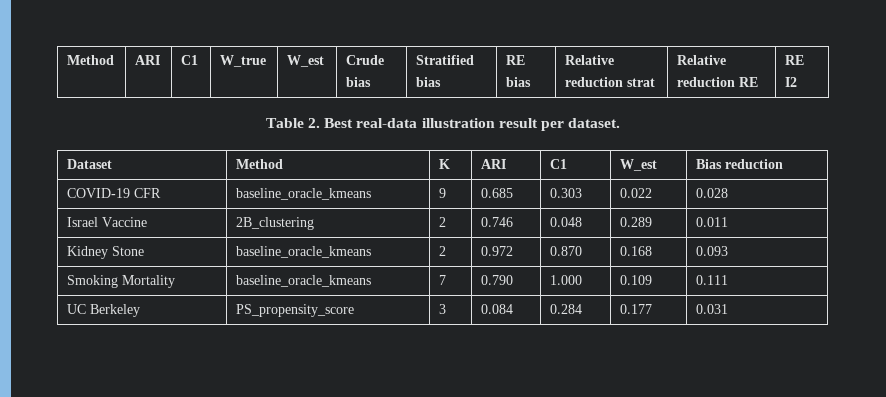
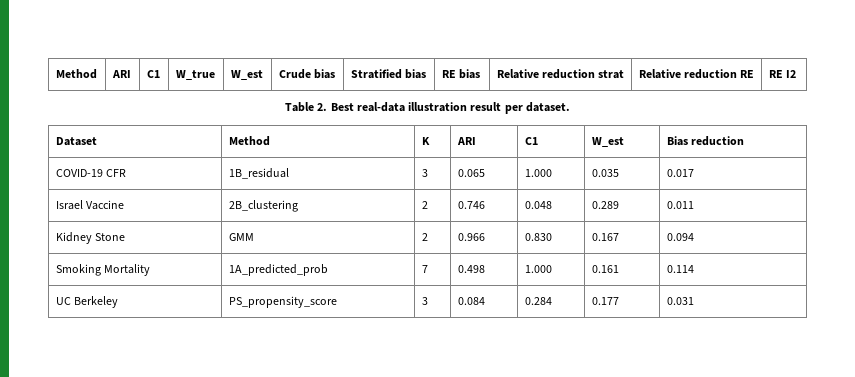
- COVID-19 CFR | baseline_oracle_kmeans | 9 | 0.685 | 0.303 | 0.022 | 0.028
+ COVID-19 CFR | 1B_residual | 3 | 0.065 | 1.000 | 0.035 | 0.017
- Kidney Stone | baseline_oracle_kmeans | 2 | 0.972 | 0.870 | 0.168 | 0.093
+ Kidney Stone | GMM | 2 | 0.966 | 0.830 | 0.167 | 0.094
- Smoking Mortality | baseline_oracle_kmeans | 7 | 0.790 | 1.000 | 0.109 | 0.111
+ Smoking Mortality | 1A_predicted_prob | 7 | 0.498 | 1.000 | 0.161 | 0.114

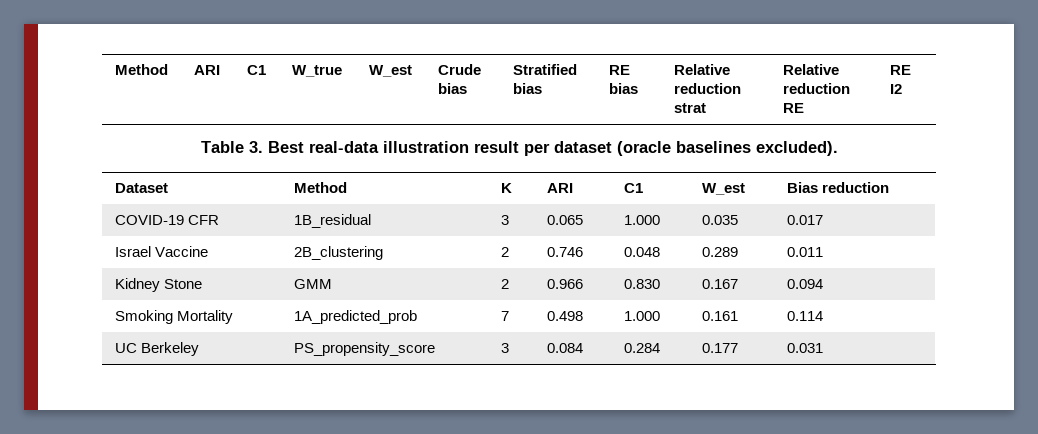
- Table 2. Best real-data illustration result per dataset.
+ Table 3. Best real-data illustration result per dataset (oracle baselines excluded).

